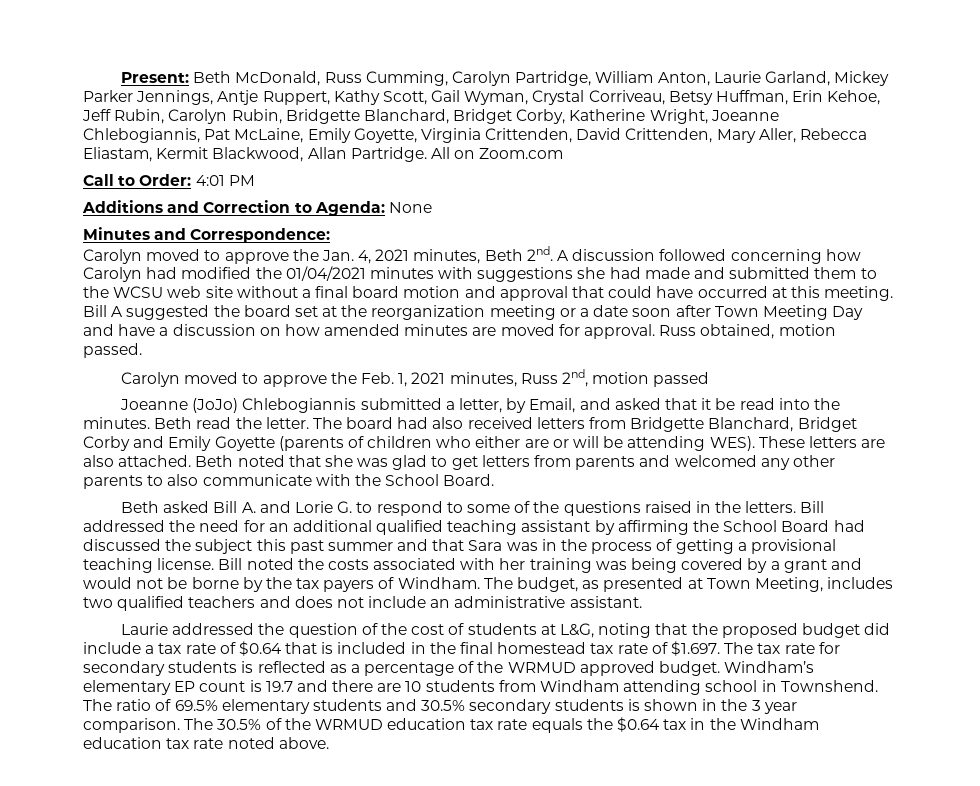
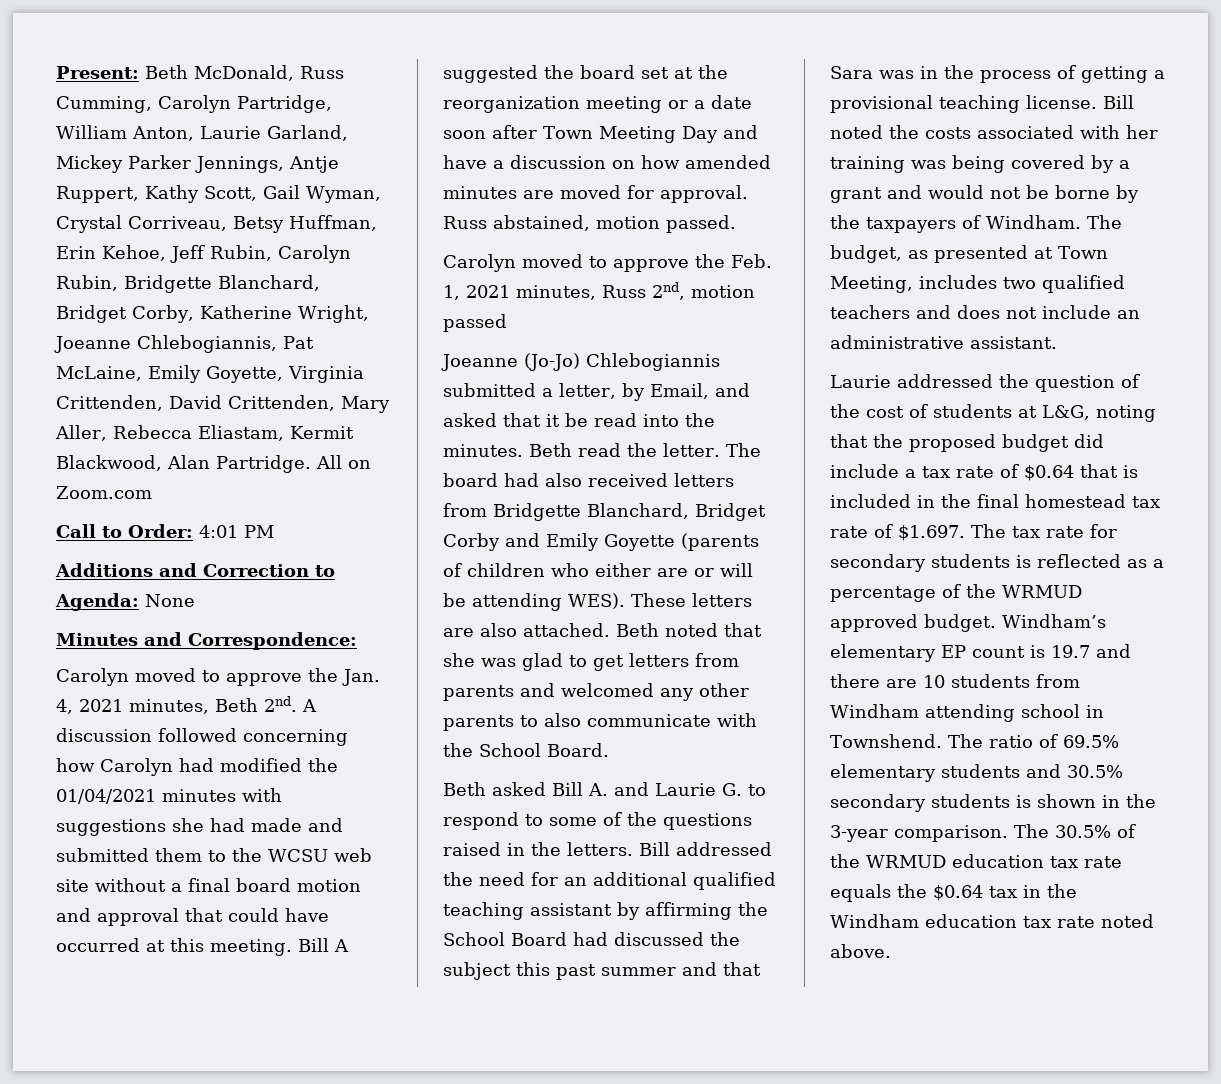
- Present: Beth McDonald, Russ Cumming, Carolyn Partridge, William Anton, Laurie Garland, Mickey Parker Jennings, Antje Ruppert, Kathy Scott, Gail Wyman, Crystal Corriveau, Betsy Huffman, Erin Kehoe, Jeff Rubin, Carolyn Rubin, Bridgette Blanchard, Bridget Corby, Katherine Wright, Joeanne Chlebogiannis, Pat McLaine, Emily Goyette, Virginia Crittenden, David Crittenden, Mary Aller, Rebecca Eliastam, Kermit Blackwood, Allan Partridge.
+ Present: Beth McDonald, Russ Cumming, Carolyn Partridge, William Anton, Laurie Garland, Mickey Parker Jennings, Antje Ruppert, Kathy Scott, Gail Wyman, Crystal Corriveau, Betsy Huffman, Erin Kehoe, Jeff Rubin, Carolyn Rubin, Bridgette Blanchard, Bridget Corby, Katherine Wright, Joeanne Chlebogiannis, Pat McLaine, Emily Goyette, Virginia Crittenden, David Crittenden, Mary Aller, Rebecca Eliastam, Kermit Blackwood, Alan Partridge.
- Russ obtained, motion passed.
+ Russ abstained, motion passed.
- Joeanne (JoJo) Chlebogiannis submitted a letter, by Email, and asked that it be read into the minutes.
+ Joeanne (Jo-Jo) Chlebogiannis submitted a letter, by Email, and asked that it be read into the minutes.
- Beth asked Bill A. and Lorie G. to respond to some of the questions raised in the letters.
+ Beth asked Bill A. and Laurie G. to respond to some of the questions raised in the letters.
- Bill noted the costs associated with her training was being covered by a grant and would not be borne by the tax payers of Windham.
+ Bill noted the costs associated with her training was being covered by a grant and would not be borne by the taxpayers of Windham.
- The ratio of 69.5% elementary students and 30.5% secondary students is shown in the 3 year comparison.
+ The ratio of 69.5% elementary students and 30.5% secondary students is shown in the 3-year comparison.

